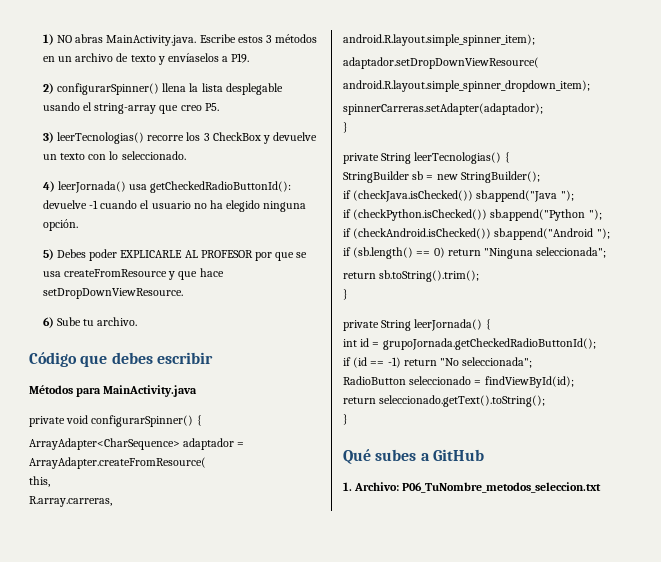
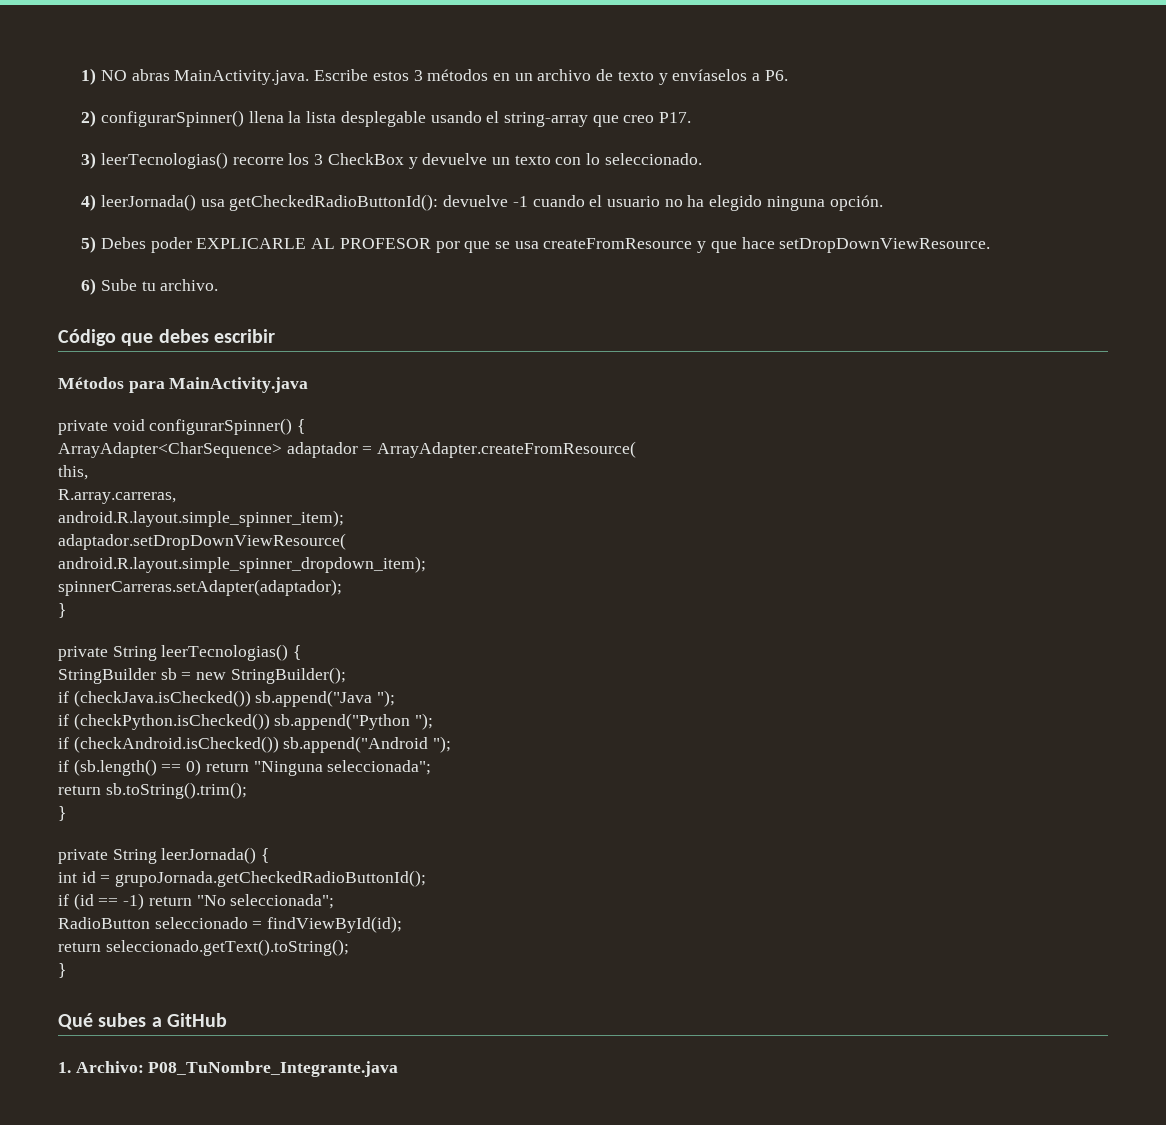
- 1) NO abras MainActivity.java. Escribe estos 3 métodos en un archivo de texto y envíaselos a P19.
+ 1) NO abras MainActivity.java. Escribe estos 3 métodos en un archivo de texto y envíaselos a P6.
- 2) configurarSpinner() llena la lista desplegable usando el string-array que creo P5.
+ 2) configurarSpinner() llena la lista desplegable usando el string-array que creo P17.
- 1. Archivo: P06_TuNombre_metodos_seleccion.txt
+ 1. Archivo: P08_TuNombre_Integrante.java

